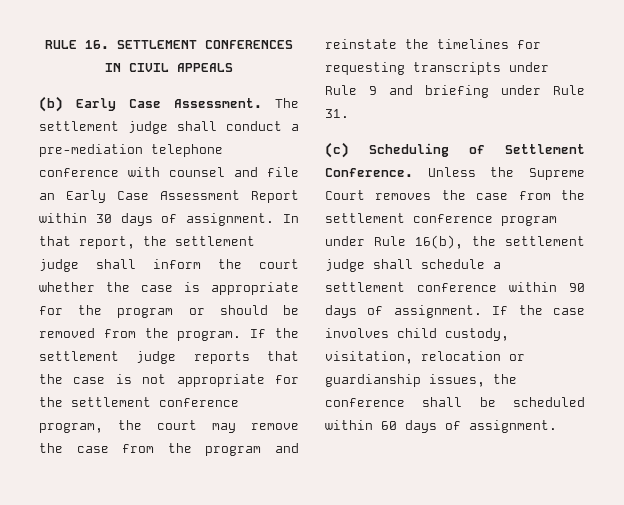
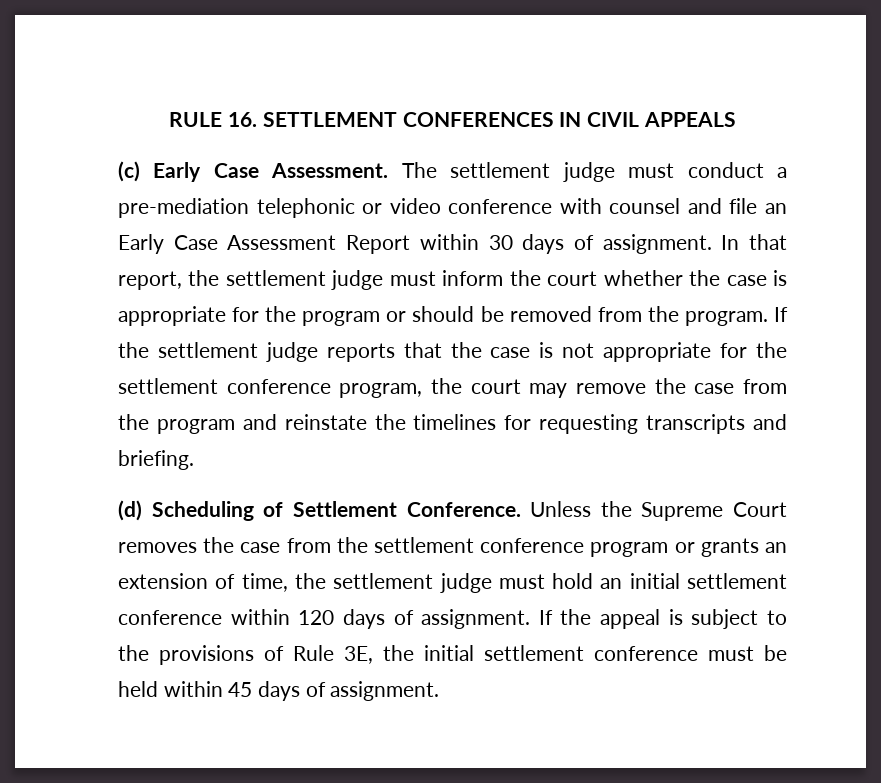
- (b) Early Case Assessment.
+ (c) Early Case Assessment.
- The settlement judge shall conduct a pre-mediation telephone conference with counsel and file an Early Case Assessment Report within 30 days of assignment.
+ The settlement judge must conduct a pre-mediation telephonic or video conference with counsel and file an Early Case Assessment Report within 30 days of assignment.
- In that report, the settlement judge shall inform the court whether the case is appropriate for the program or should be removed from the program.
+ In that report, the settlement judge must inform the court whether the case is appropriate for the program or should be removed from the program.
- If the settlement judge reports that the case is not appropriate for the settlement conference program, the court may remove the case from the program and reinstate the timelines for requesting transcripts under Rule 9 and briefing under Rule 31.
- (c) Scheduling of Settlement Conference.
+ If the settlement judge reports that the case is not appropriate for the settlement conference program, the court may remove the case from the program and reinstate the timelines for requesting transcripts and briefing.
+ (d) Scheduling of Settlement Conference.
- Unless the Supreme Court removes the case from the settlement conference program under Rule 16(b), the settlement judge shall schedule a settlement conference within 90 days of assignment.
+ Unless the Supreme Court removes the case from the settlement conference program or grants an extension of time, the settlement judge must hold an initial settlement conference within 120 days of assignment.
- If the case involves child custody, visitation, relocation or guardianship issues, the conference shall be scheduled within 60 days of assignment.
+ If the appeal is subject to the provisions of Rule 3E, the initial settlement conference must be held within 45 days of assignment.

